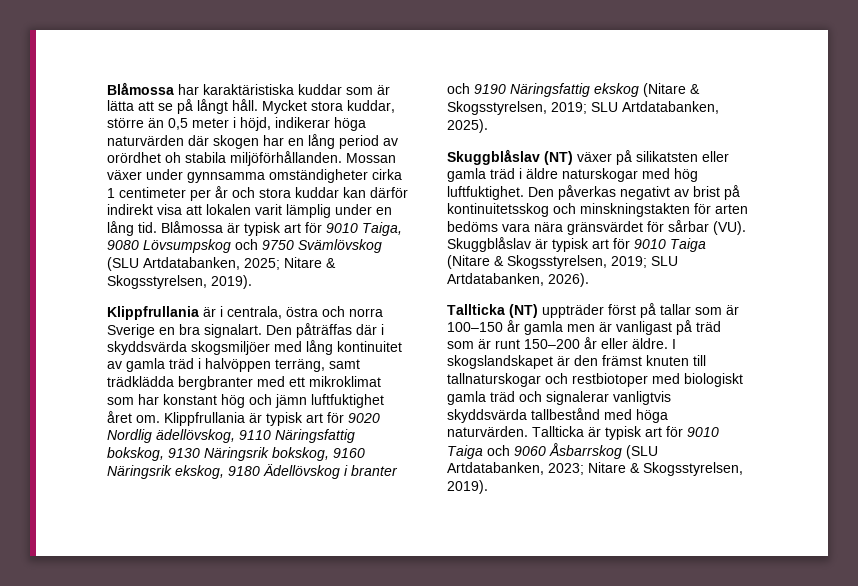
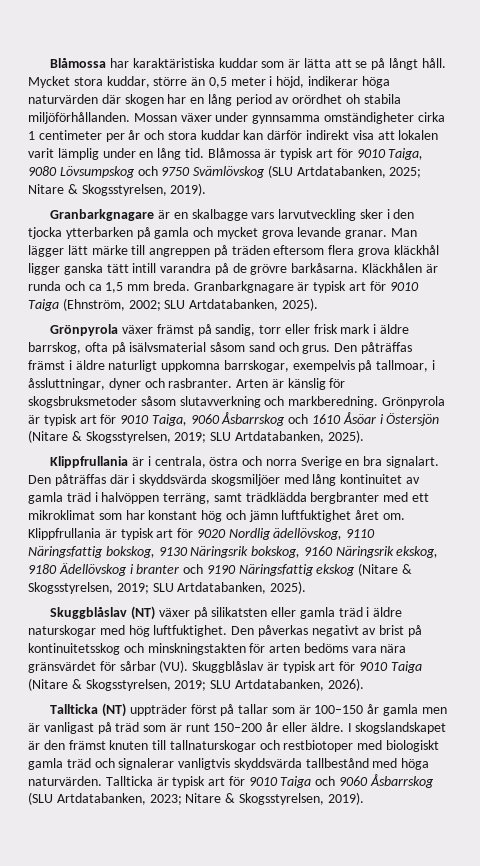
+ Granbarkgnagare är en skalbagge vars larvutveckling sker i den tjocka ytterbarken på gamla och mycket grova levande granar. Man lägger lätt märke till angreppen på träden eftersom flera grova kläckhål ligger ganska tätt intill varandra på de grövre barkåsarna. Kläckhålen är runda och ca 1,5 mm breda. Granbarkgnagare är typisk art för 9010 Taiga (Ehnström, 2002; SLU Artdatabanken, 2025).
+ Grönpyrola växer främst på sandig, torr eller frisk mark i äldre barrskog, ofta på isälvsmaterial såsom sand och grus. Den påträffas främst i äldre naturligt uppkomna barrskogar, exempelvis på tallmoar, i åssluttningar, dyner och rasbranter. Arten är känslig för skogsbruksmetoder såsom slutavverkning och markberedning. Grönpyrola är typisk art för 9010 Taiga, 9060 Åsbarrskog och 1610 Åsöar i Östersjön (Nitare & Skogsstyrelsen, 2019; SLU Artdatabanken, 2025).

